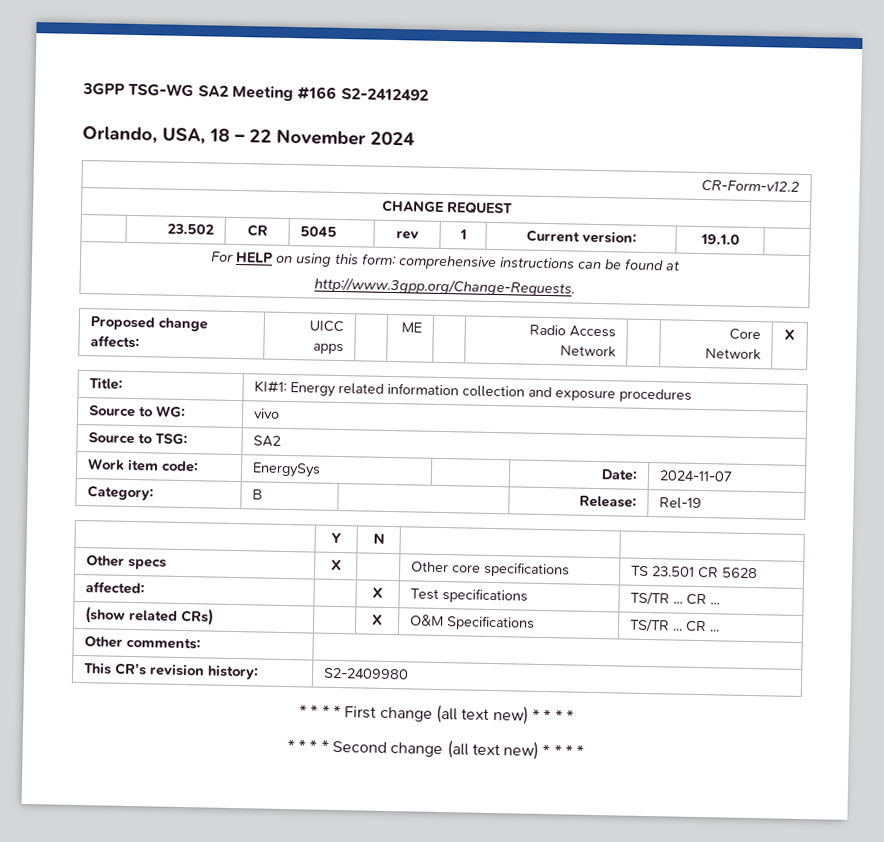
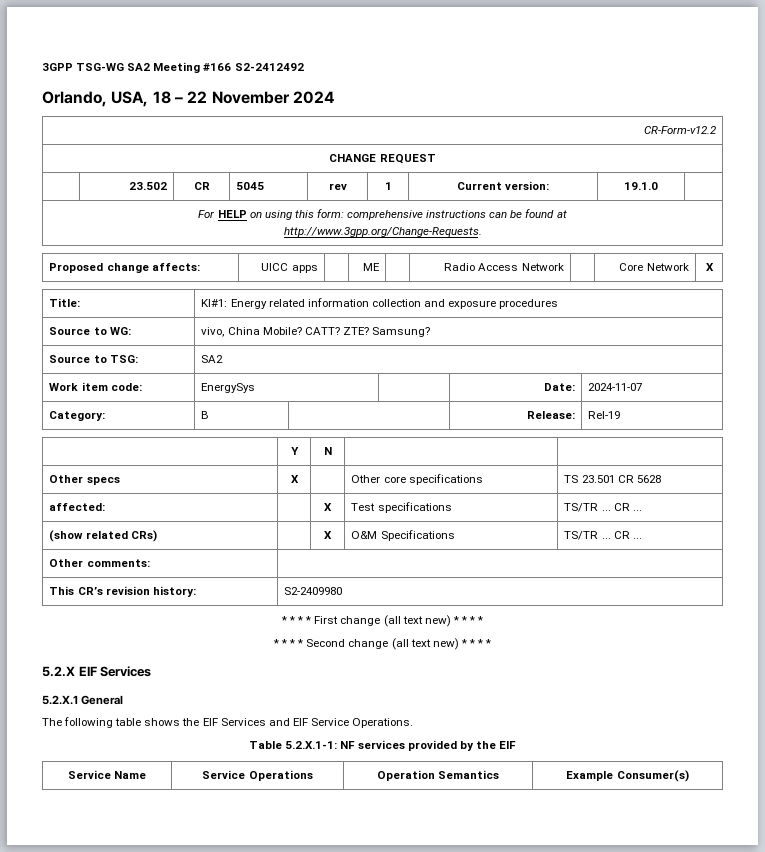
- Source to WG: | vivo
+ Source to WG: | vivo, China Mobile? CATT? ZTE? Samsung?
+ 5.2.X EIF Services
+ 5.2.X.1 General
+ The following table shows the EIF Services and EIF Service Operations.
+ Table 5.2.X.1-1: NF services provided by the EIF
+ Service Name | Service Operations | Operation Semantics | Example Consumer(s)

